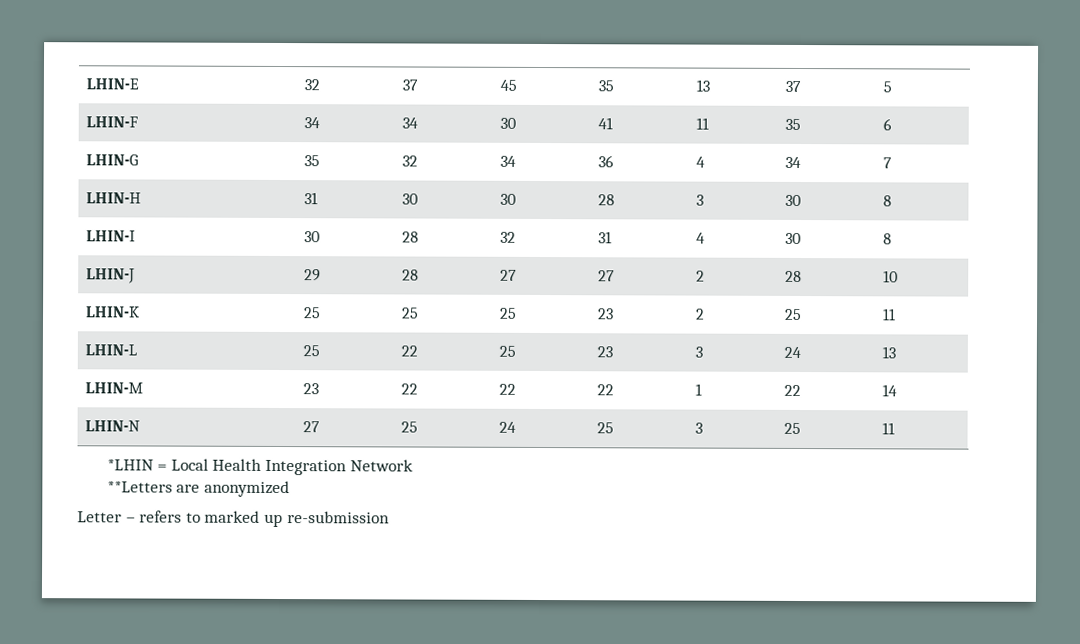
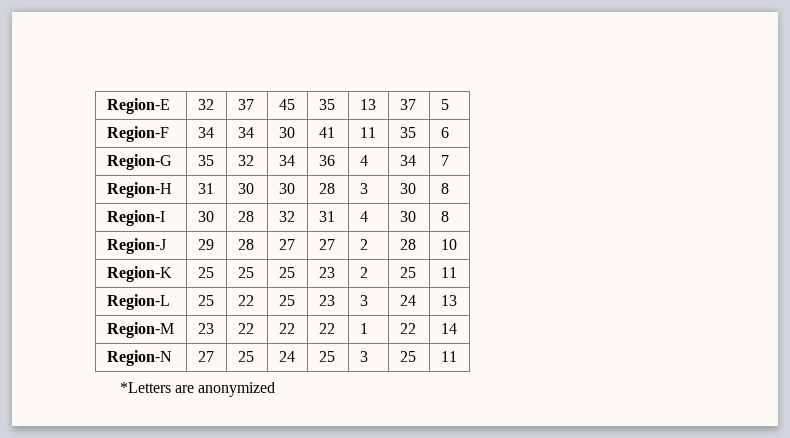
- LHIN-E | 32 | 37 | 45 | 35 | 13 | 37 | 5
+ Region-E | 32 | 37 | 45 | 35 | 13 | 37 | 5
- LHIN-F | 34 | 34 | 30 | 41 | 11 | 35 | 6
+ Region-F | 34 | 34 | 30 | 41 | 11 | 35 | 6
- LHIN-G | 35 | 32 | 34 | 36 | 4 | 34 | 7
+ Region-G | 35 | 32 | 34 | 36 | 4 | 34 | 7
- LHIN-H | 31 | 30 | 30 | 28 | 3 | 30 | 8
+ Region-H | 31 | 30 | 30 | 28 | 3 | 30 | 8
- LHIN-I | 30 | 28 | 32 | 31 | 4 | 30 | 8
+ Region-I | 30 | 28 | 32 | 31 | 4 | 30 | 8
- LHIN-J | 29 | 28 | 27 | 27 | 2 | 28 | 10
+ Region-J | 29 | 28 | 27 | 27 | 2 | 28 | 10
- LHIN-K | 25 | 25 | 25 | 23 | 2 | 25 | 11
+ Region-K | 25 | 25 | 25 | 23 | 2 | 25 | 11
- LHIN-L | 25 | 22 | 25 | 23 | 3 | 24 | 13
+ Region-L | 25 | 22 | 25 | 23 | 3 | 24 | 13
- LHIN-M | 23 | 22 | 22 | 22 | 1 | 22 | 14
+ Region-M | 23 | 22 | 22 | 22 | 1 | 22 | 14
- LHIN-N | 27 | 25 | 24 | 25 | 3 | 25 | 11
+ Region-N | 27 | 25 | 24 | 25 | 3 | 25 | 11
- *LHIN = Local Health Integration Network
- **Letters are anonymized
- Letter – refers to marked up re-submission
+ *Letters are anonymized

